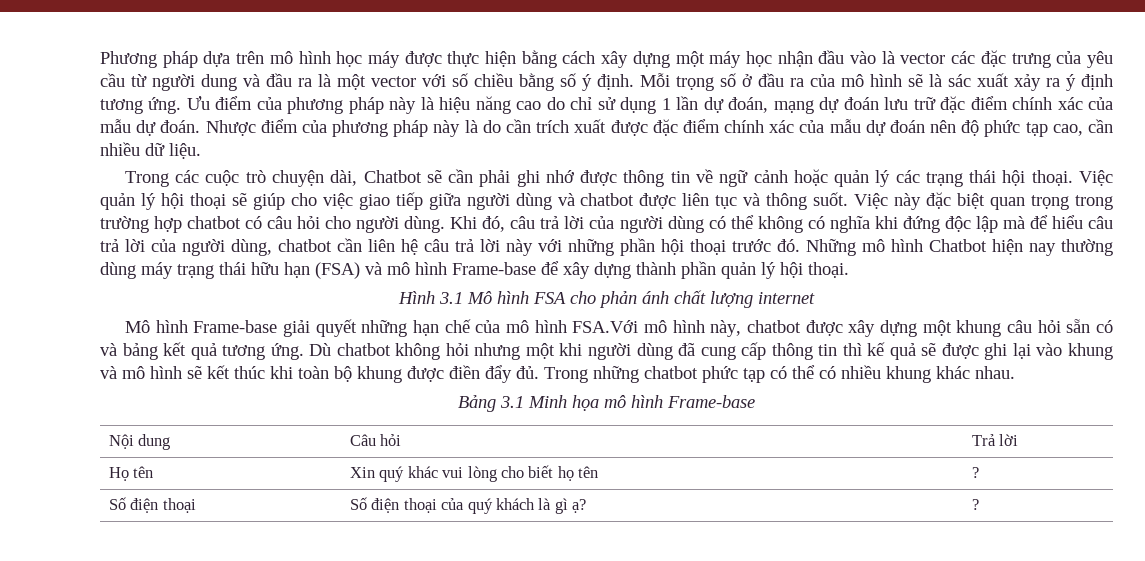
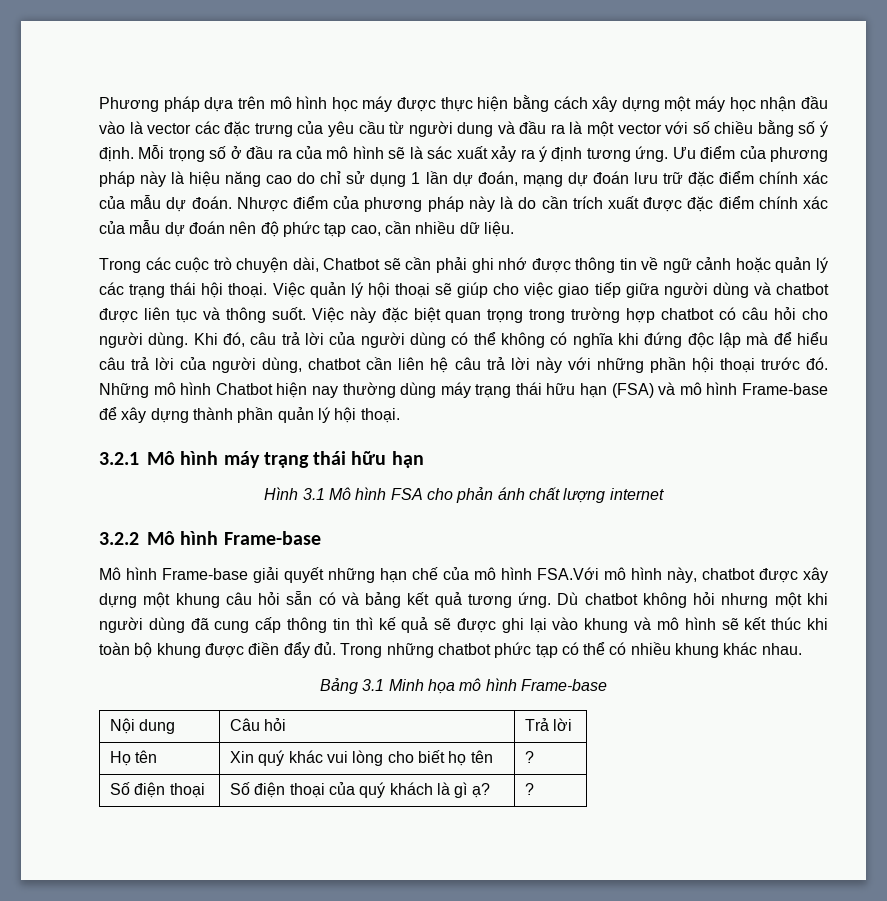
+ 3.2.1 Mô hình máy trạng thái hữu hạn
+ 3.2.2 Mô hình Frame-base

